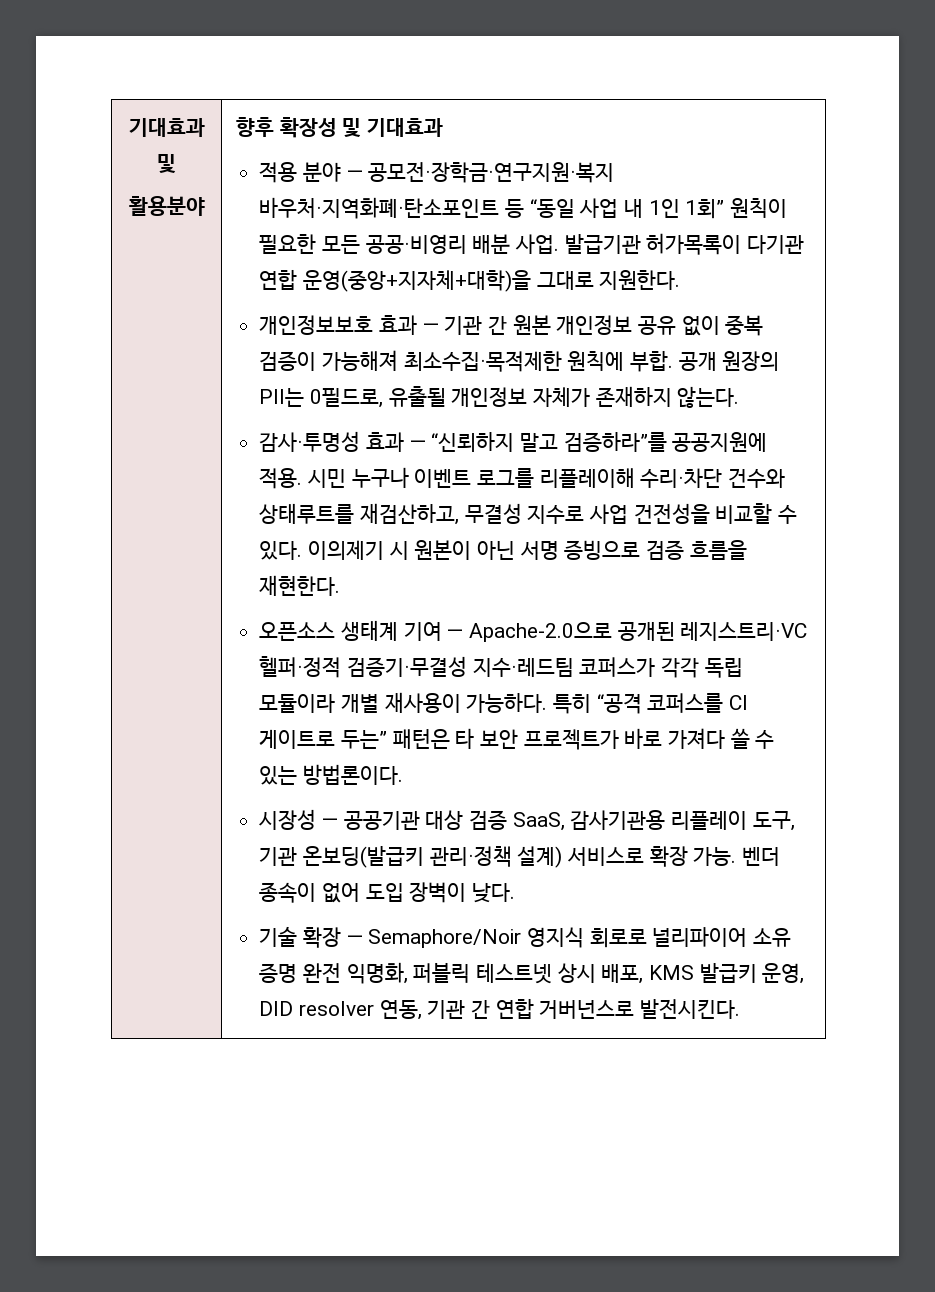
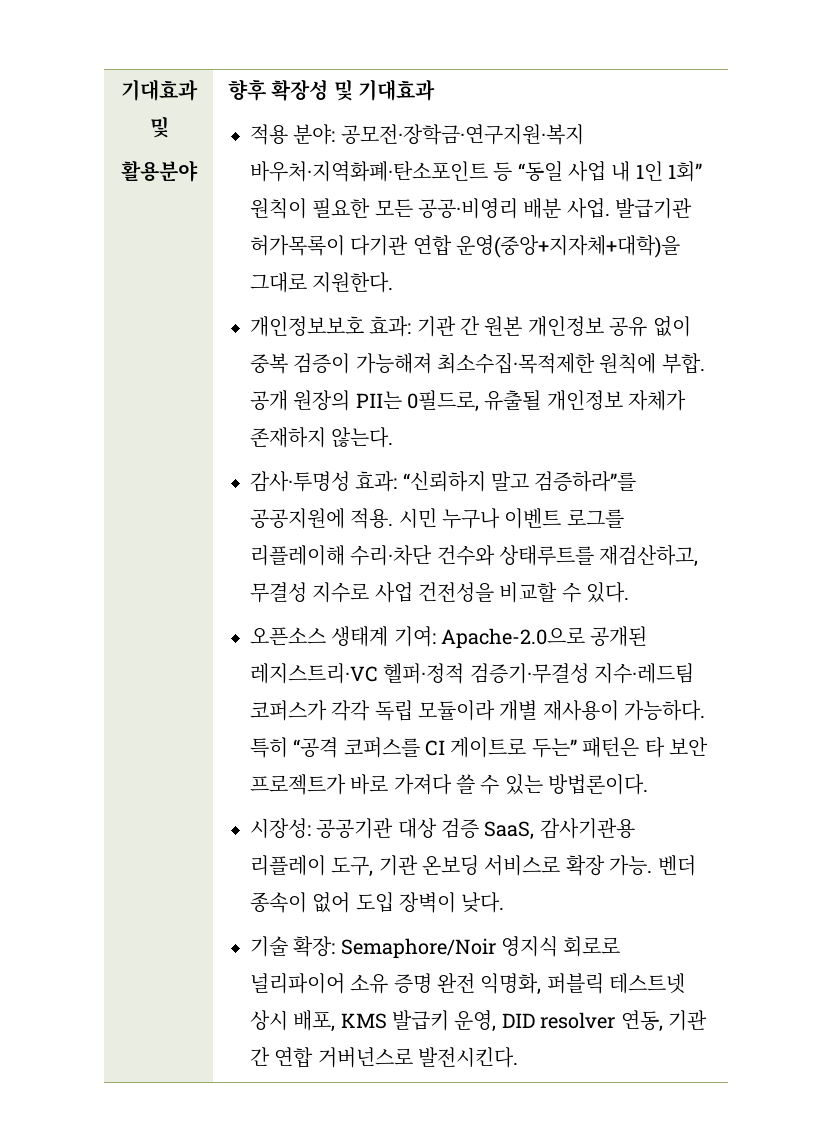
- 적용 분야 — 공모전·장학금·연구지원·복지 바우처·지역화폐·탄소포인트 등 “동일 사업 내 1인 1회” 원칙이 필요한 모든 공공·비영리 배분 사업.
+ 적용 분야: 공모전·장학금·연구지원·복지 바우처·지역화폐·탄소포인트 등 “동일 사업 내 1인 1회” 원칙이 필요한 모든 공공·비영리 배분 사업.
- 개인정보보호 효과 — 기관 간 원본 개인정보 공유 없이 중복 검증이 가능해져 최소수집·목적제한 원칙에 부합.
+ 개인정보보호 효과: 기관 간 원본 개인정보 공유 없이 중복 검증이 가능해져 최소수집·목적제한 원칙에 부합.
- 감사·투명성 효과 — “신뢰하지 말고 검증하라”를 공공지원에 적용.
+ 감사·투명성 효과: “신뢰하지 말고 검증하라”를 공공지원에 적용.
- 이의제기 시 원본이 아닌 서명 증빙으로 검증 흐름을 재현한다.
- 오픈소스 생태계 기여 — Apache-2.0으로 공개된 레지스트리·VC 헬퍼·정적 검증기·무결성 지수·레드팀 코퍼스가 각각 독립 모듈이라 개별 재사용이 가능하다.
+ 오픈소스 생태계 기여: Apache-2.0으로 공개된 레지스트리·VC 헬퍼·정적 검증기·무결성 지수·레드팀 코퍼스가 각각 독립 모듈이라 개별 재사용이 가능하다.
- 시장성 — 공공기관 대상 검증 SaaS, 감사기관용 리플레이 도구, 기관 온보딩(발급키 관리·정책 설계) 서비스로 확장 가능.
+ 시장성: 공공기관 대상 검증 SaaS, 감사기관용 리플레이 도구, 기관 온보딩 서비스로 확장 가능.
- 기술 확장 — Semaphore/Noir 영지식 회로로 널리파이어 소유 증명 완전 익명화, 퍼블릭 테스트넷 상시 배포, KMS 발급키 운영, DID resolver 연동, 기관 간 연합 거버넌스로 발전시킨다.
+ 기술 확장: Semaphore/Noir 영지식 회로로 널리파이어 소유 증명 완전 익명화, 퍼블릭 테스트넷 상시 배포, KMS 발급키 운영, DID resolver 연동, 기관 간 연합 거버넌스로 발전시킨다.

